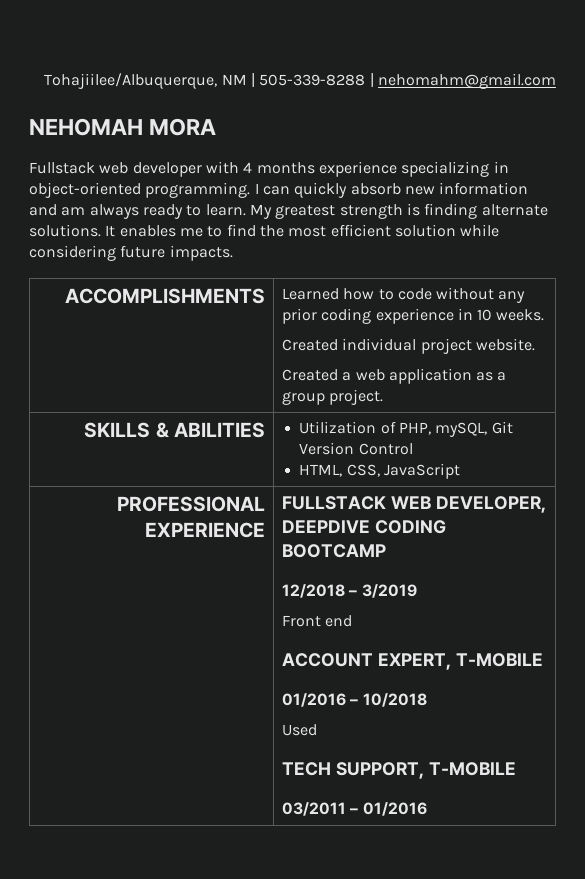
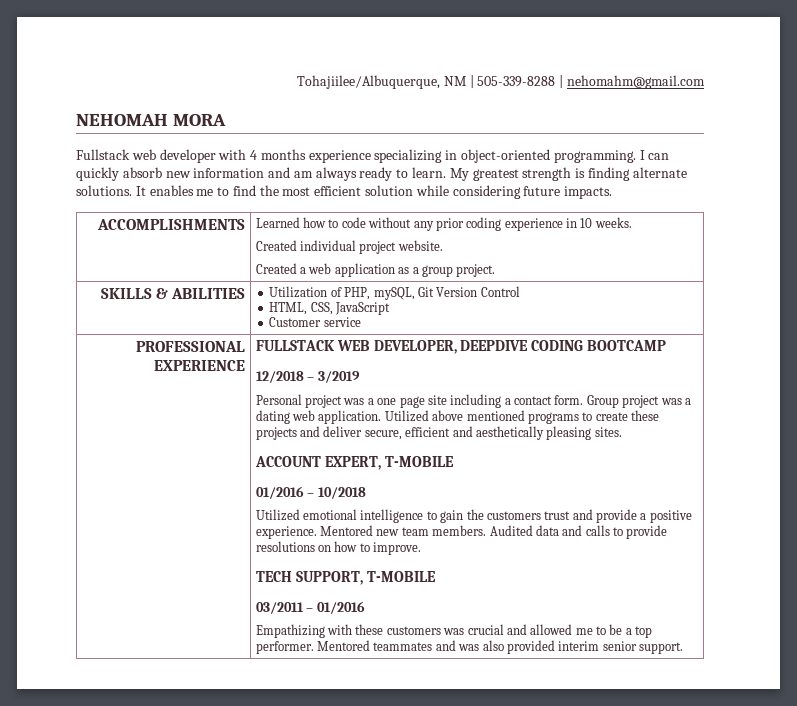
  SKILLS & ABILITIES | Utilization of PHP, mySQL, Git Version Control
  HTML, CSS, JavaScript
+ Customer service
- Front end
+ Personal project was a one page site including a contact form. Group project was a dating web application. Utilized above mentioned programs to create these projects and deliver secure, efficient and aesthetically pleasing sites.
- Used
+ Utilized emotional intelligence to gain the customers trust and provide a positive experience. Mentored new team members. Audited data and calls to provide resolutions on how to improve.
+ Empathizing with these customers was crucial and allowed me to be a top performer. Mentored teammates and was also provided interim senior support.

